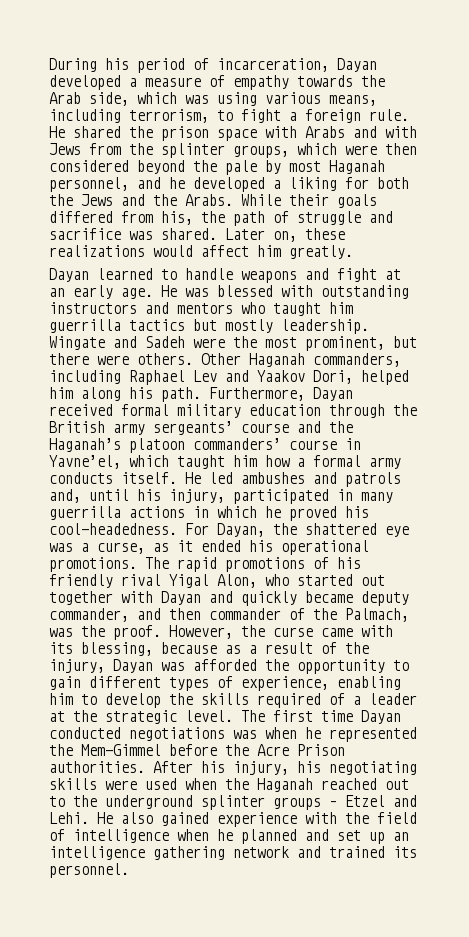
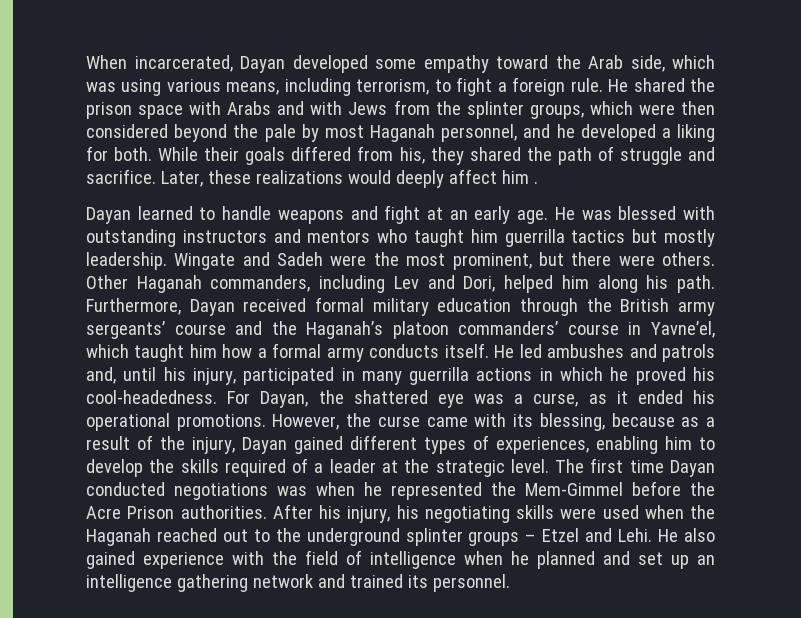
- During his period of incarceration, Dayan developed a measure of empathy towards the Arab side, which was using various means, including terrorism, to fight a foreign rule.
+ When incarcerated, Dayan developed some empathy toward the Arab side, which was using various means, including terrorism, to fight a foreign rule.
- He shared the prison space with Arabs and with Jews from the splinter groups, which were then considered beyond the pale by most Haganah personnel, and he developed a liking for both the Jews and the Arabs.
+ He shared the prison space with Arabs and with Jews from the splinter groups, which were then considered beyond the pale by most Haganah personnel, and he developed a liking for both.
- While their goals differed from his, the path of struggle and sacrifice was shared. Later on, these realizations would affect him greatly.
+ While their goals differed from his, they shared the path of struggle and sacrifice. Later, these realizations would deeply affect him .
- Other Haganah commanders, including Raphael Lev and Yaakov Dori, helped him along his path.
+ Other Haganah commanders, including Lev and Dori, helped him along his path.
- The rapid promotions of his friendly rival Yigal Alon, who started out together with Dayan and quickly became deputy commander, and then commander of the Palmach, was the proof.
- However, the curse came with its blessing, because as a result of the injury, Dayan was afforded the opportunity to gain different types of experience, enabling him to develop the skills required of a leader at the strategic level.
+ However, the curse came with its blessing, because as a result of the injury, Dayan gained different types of experiences, enabling him to develop the skills required of a leader at the strategic level.

